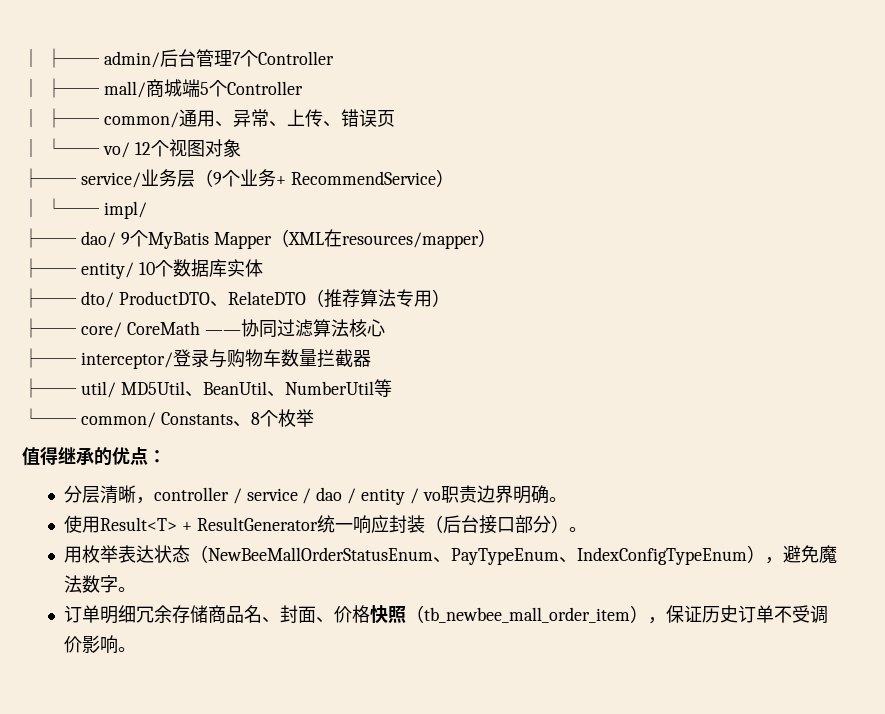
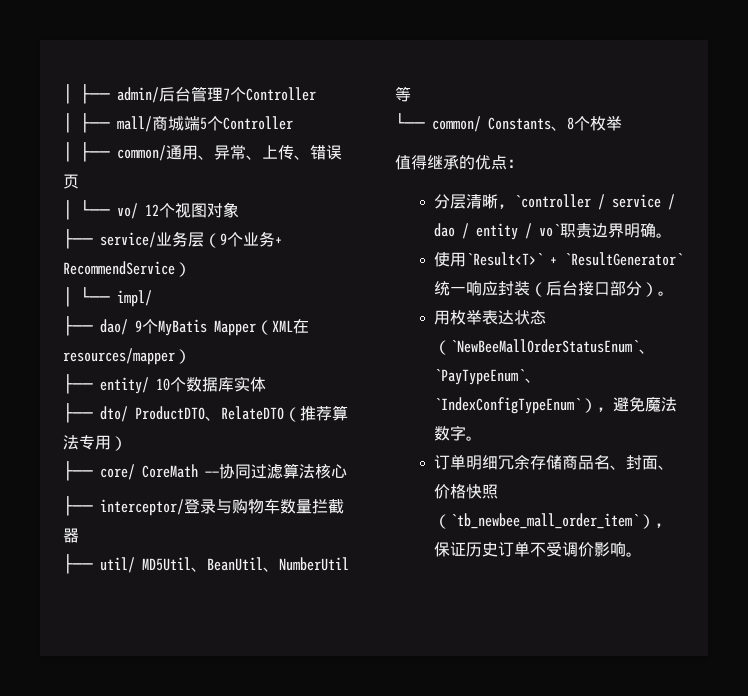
- 分层清晰，controller / service / dao / entity / vo职责边界明确。
+ 分层清晰，`controller / service / dao / entity / vo`职责边界明确。
- 使用Result<T> + ResultGenerator统一响应封装（后台接口部分）。
+ 使用`Result<T>` + `ResultGenerator`统一响应封装（后台接口部分）。
- 用枚举表达状态（NewBeeMallOrderStatusEnum、PayTypeEnum、IndexConfigTypeEnum），避免魔法数字。
+ 用枚举表达状态（`NewBeeMallOrderStatusEnum`、`PayTypeEnum`、`IndexConfigTypeEnum`），避免魔法数字。
- 订单明细冗余存储商品名、封面、价格快照（tb_newbee_mall_order_item），保证历史订单不受调价影响。
+ 订单明细冗余存储商品名、封面、价格快照（`tb_newbee_mall_order_item`），保证历史订单不受调价影响。

